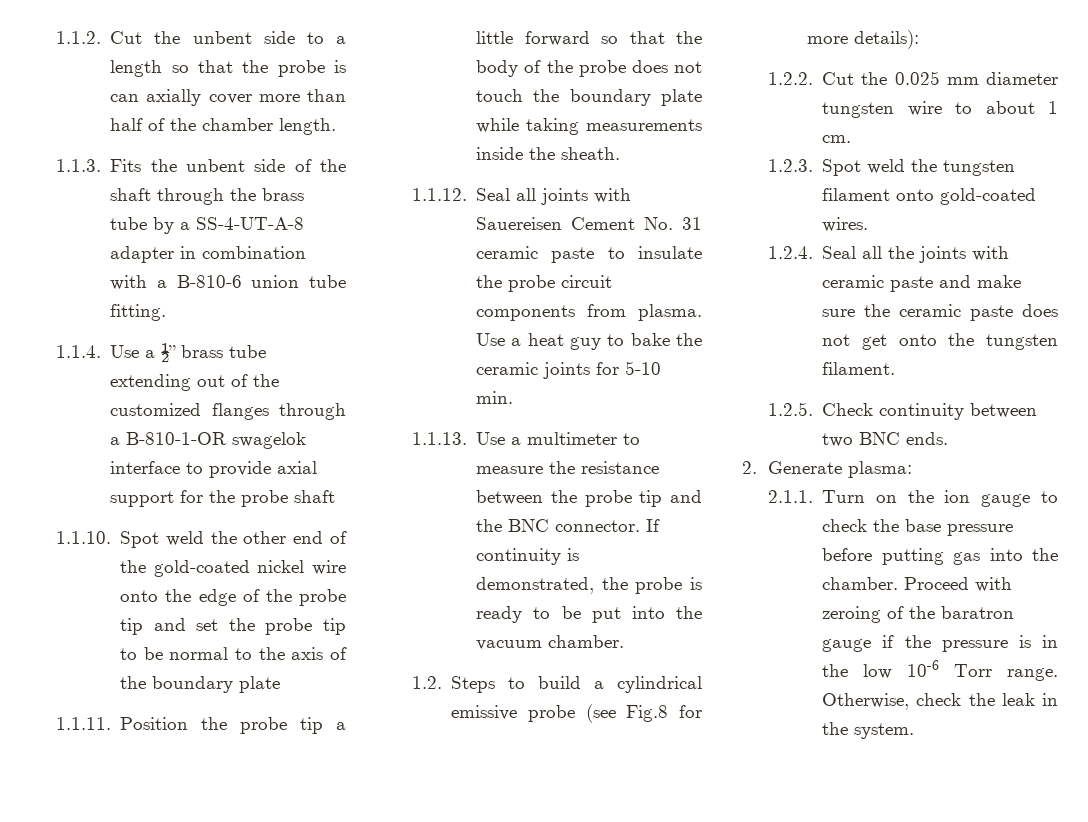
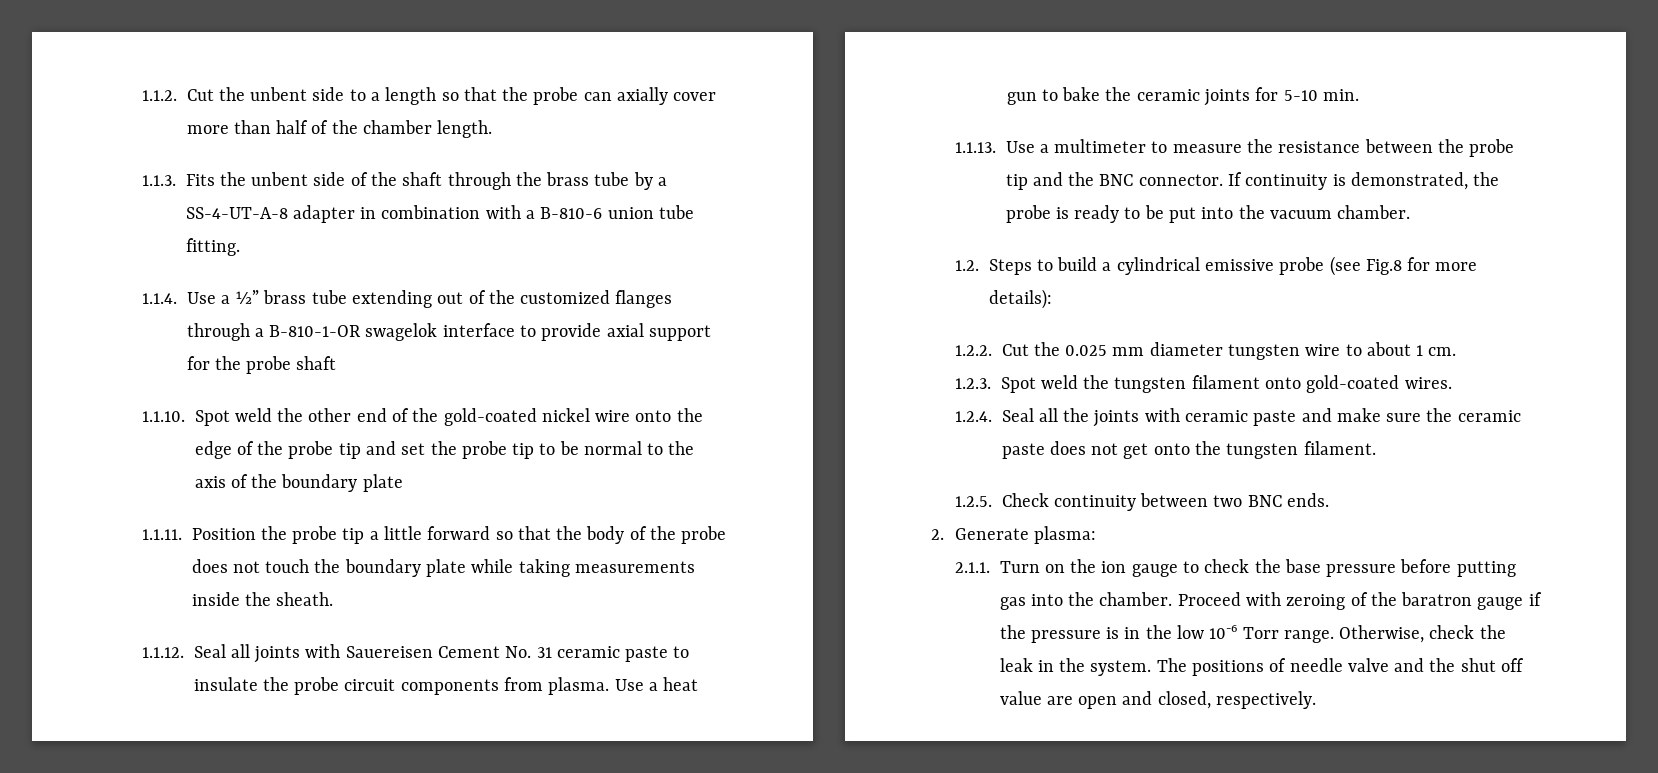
- 1.1.2. Cut the unbent side to a length so that the probe is can axially cover more than half of the chamber length.
+ 1.1.2. Cut the unbent side to a length so that the probe can axially cover more than half of the chamber length.
- Use a heat guy to bake the ceramic joints for 5-10 min.
+ Use a heat gun to bake the ceramic joints for 5-10 min.
+ The positions of needle valve and the shut off value are open and closed, respectively.

